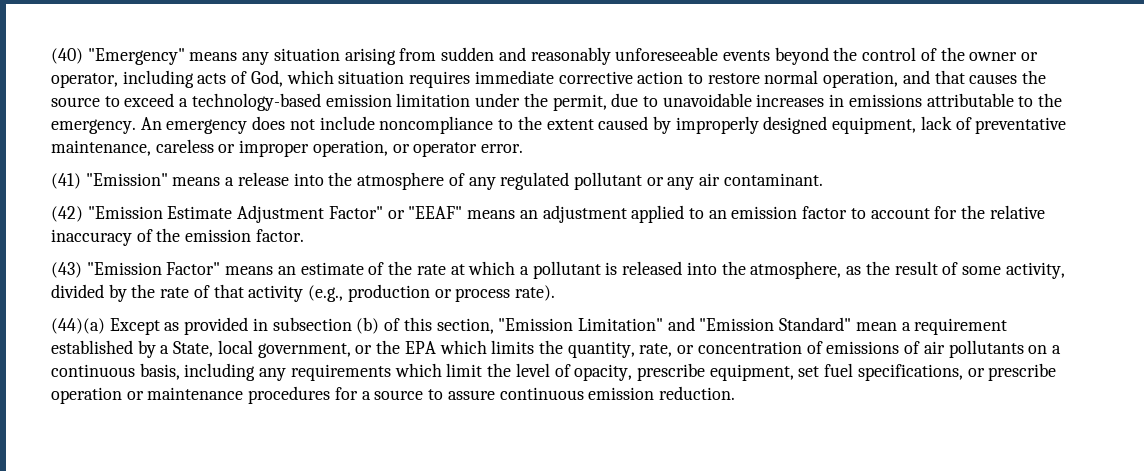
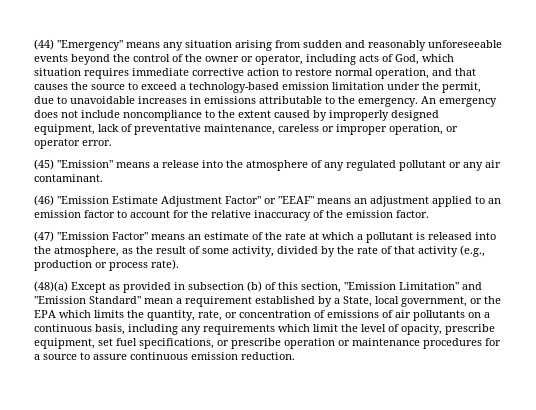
- (40) "Emergency" means any situation arising from sudden and reasonably unforeseeable events beyond the control of the owner or operator, including acts of God, which situation requires immediate corrective action to restore normal operation, and that causes the source to exceed a technology-based emission limitation under the permit, due to unavoidable increases in emissions attributable to the emergency.
+ (44) "Emergency" means any situation arising from sudden and reasonably unforeseeable events beyond the control of the owner or operator, including acts of God, which situation requires immediate corrective action to restore normal operation, and that causes the source to exceed a technology-based emission limitation under the permit, due to unavoidable increases in emissions attributable to the emergency.
- (41) "Emission" means a release into the atmosphere of any regulated pollutant or any air contaminant.
+ (45) "Emission" means a release into the atmosphere of any regulated pollutant or any air contaminant.
- (42) "Emission Estimate Adjustment Factor" or "EEAF" means an adjustment applied to an emission factor to account for the relative inaccuracy of the emission factor.
+ (46) "Emission Estimate Adjustment Factor" or "EEAF" means an adjustment applied to an emission factor to account for the relative inaccuracy of the emission factor.
- (43) "Emission Factor" means an estimate of the rate at which a pollutant is released into the atmosphere, as the result of some activity, divided by the rate of that activity (e.g., production or process rate).
+ (47) "Emission Factor" means an estimate of the rate at which a pollutant is released into the atmosphere, as the result of some activity, divided by the rate of that activity (e.g., production or process rate).
- (44)(a) Except as provided in subsection (b) of this section, "Emission Limitation" and "Emission Standard" mean a requirement established by a State, local government, or the EPA which limits the quantity, rate, or concentration of emissions of air pollutants on a continuous basis, including any requirements which limit the level of opacity, prescribe equipment, set fuel specifications, or prescribe operation or maintenance procedures for a source to assure continuous emission reduction.
+ (48)(a) Except as provided in subsection (b) of this section, "Emission Limitation" and "Emission Standard" mean a requirement established by a State, local government, or the EPA which limits the quantity, rate, or concentration of emissions of air pollutants on a continuous basis, including any requirements which limit the level of opacity, prescribe equipment, set fuel specifications, or prescribe operation or maintenance procedures for a source to assure continuous emission reduction.

